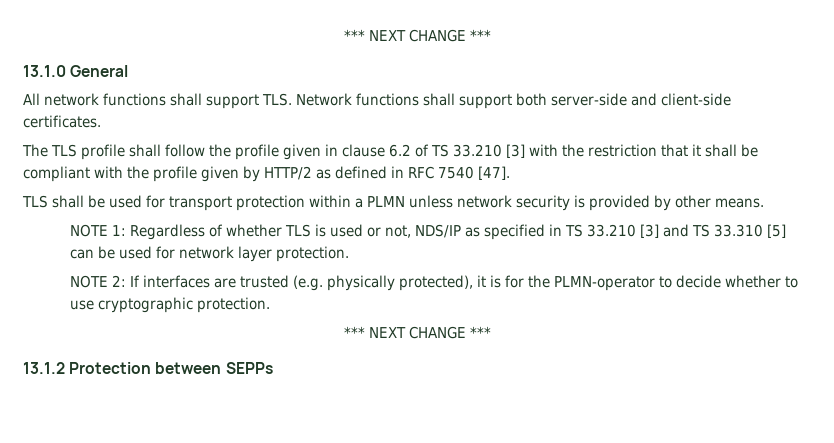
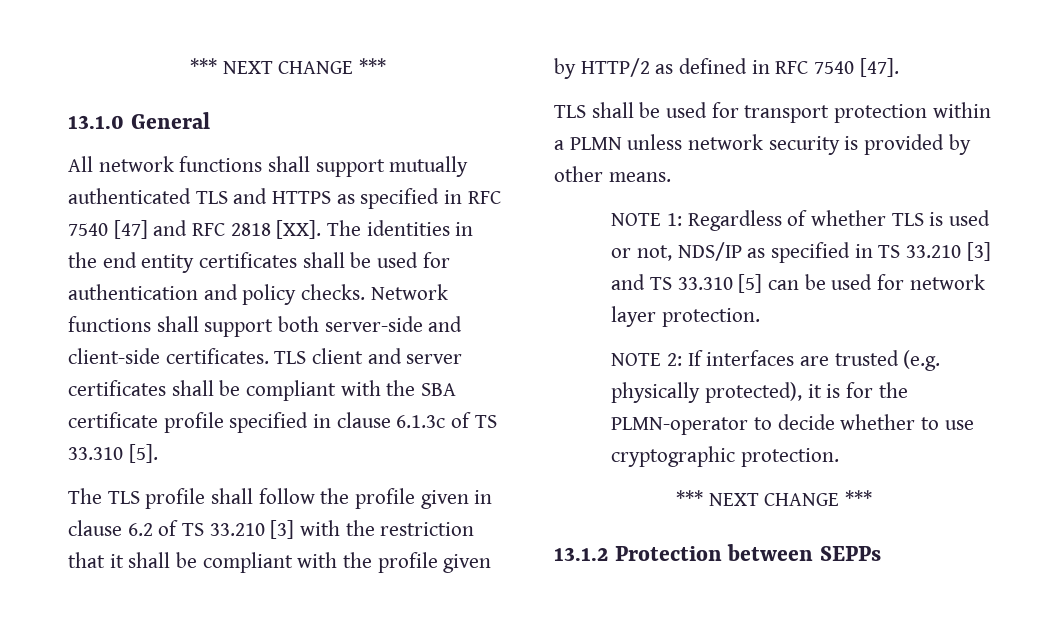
- All network functions shall support TLS. Network functions shall support both server-side and client-side certificates.
+ All network functions shall support mutually authenticated TLS and HTTPS as specified in RFC 7540 [47] and RFC 2818 [XX]. The identities in the end entity certificates shall be used for authentication and policy checks. Network functions shall support both server-side and client-side certificates. TLS client and server certificates shall be compliant with the SBA certificate profile specified in clause 6.1.3c of TS 33.310 [5].

